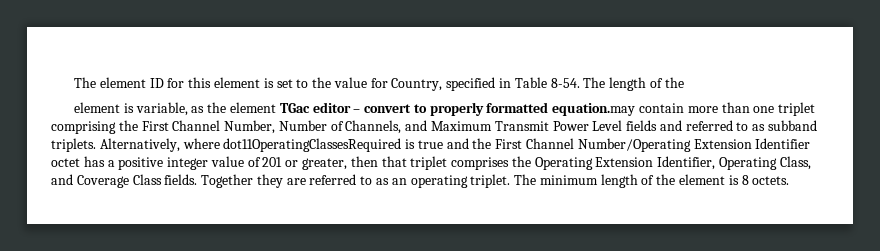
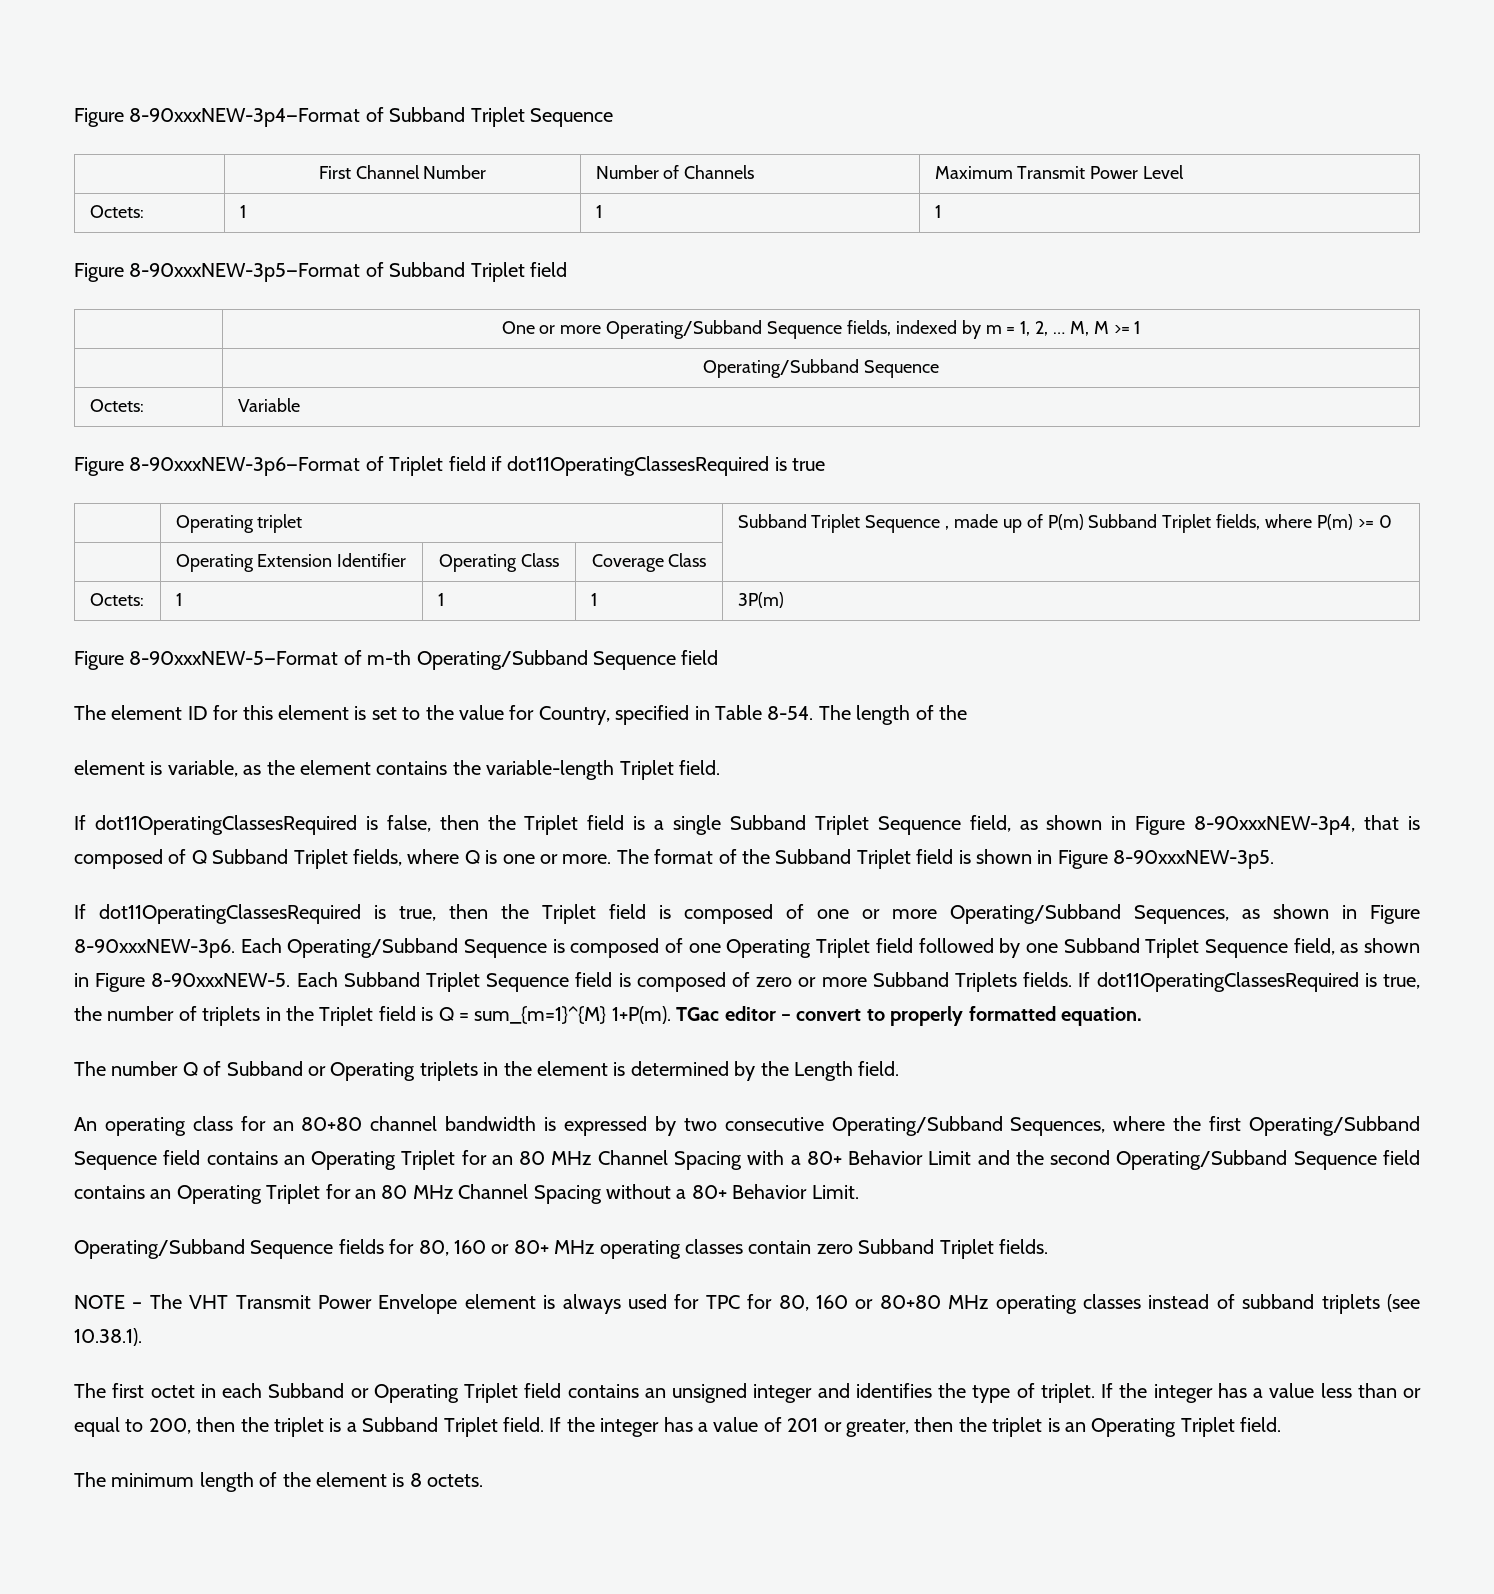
+ Figure 8-90xxxNEW-3p4—Format of Subband Triplet Sequence
+ | First Channel Number | Number of Channels | Maximum Transmit Power Level
+ Octets: | 1 | 1 | 1
+ Figure 8-90xxxNEW-3p5—Format of Subband Triplet field
+ | One or more Operating/Subband Sequence fields, indexed by m = 1, 2, … M, M >= 1
+ | Operating/Subband Sequence
+ Octets: | Variable
+ Figure 8-90xxxNEW-3p6—Format of Triplet field if dot11OperatingClassesRequired is true
+ | Operating triplet | Subband Triplet Sequence , made up of P(m) Subband Triplet fields, where P(m) >= 0
+ | Operating Extension Identifier | Operating Class | Coverage Class |
+ Octets: | 1 | 1 | 1 | 3P(m)
+ Figure 8-90xxxNEW-5—Format of m-th Operating/Subband Sequence field
- element is variable, as the element TGac editor – convert to properly formatted equation.may contain more than one triplet comprising the First Channel Number, Number of Channels, and Maximum Transmit Power Level fields and referred to as subband triplets. Alternatively, where dot11OperatingClassesRequired is true and the First Channel Number/Operating Extension Identifier octet has a positive integer value of 201 or greater, then that triplet comprises the Operating Extension Identifier, Operating Class, and Coverage Class fields. Together they are referred to as an operating triplet. The minimum length of the element is 8 octets.
+ element is variable, as the element contains the variable-length Triplet field.
+ If dot11OperatingClassesRequired is false, then the Triplet field is a single Subband Triplet Sequence field, as shown in Figure 8-90xxxNEW-3p4, that is composed of Q Subband Triplet fields, where Q is one or more. The format of the Subband Triplet field is shown in Figure 8-90xxxNEW-3p5.
+ If dot11OperatingClassesRequired is true, then the Triplet field is composed of one or more Operating/Subband Sequences, as shown in Figure 8-90xxxNEW-3p6. Each Operating/Subband Sequence is composed of one Operating Triplet field followed by one Subband Triplet Sequence field, as shown in Figure 8-90xxxNEW-5. Each Subband Triplet Sequence field is composed of zero or more Subband Triplets fields. If dot11OperatingClassesRequired is true, the number of triplets in the Triplet field is Q = sum_{m=1}^{M} 1+P(m). TGac editor – convert to properly formatted equation.
+ The number Q of Subband or Operating triplets in the element is determined by the Length field.
+ An operating class for an 80+80 channel bandwidth is expressed by two consecutive Operating/Subband Sequences, where the first Operating/Subband Sequence field contains an Operating Triplet for an 80 MHz Channel Spacing with a 80+ Behavior Limit and the second Operating/Subband Sequence field contains an Operating Triplet for an 80 MHz Channel Spacing without a 80+ Behavior Limit.
+ Operating/Subband Sequence fields for 80, 160 or 80+ MHz operating classes contain zero Subband Triplet fields.
+ NOTE – The VHT Transmit Power Envelope element is always used for TPC for 80, 160 or 80+80 MHz operating classes instead of subband triplets (see 10.38.1).
+ The first octet in each Subband or Operating Triplet field contains an unsigned integer and identifies the type of triplet. If the integer has a value less than or equal to 200, then the triplet is a Subband Triplet field. If the integer has a value of 201 or greater, then the triplet is an Operating Triplet field.
+ The minimum length of the element is 8 octets.

